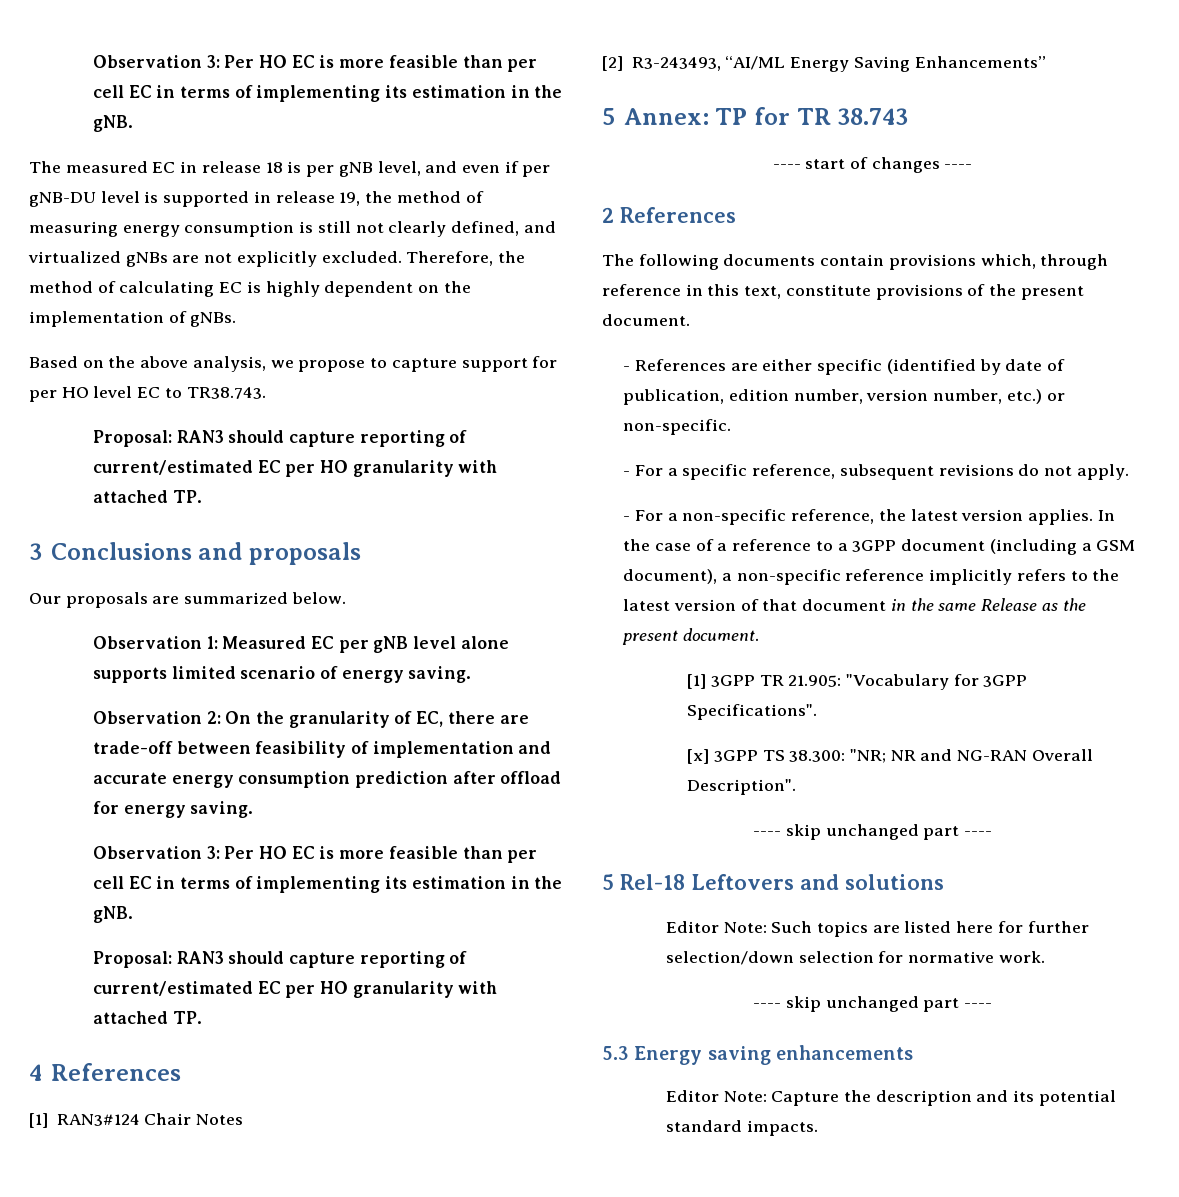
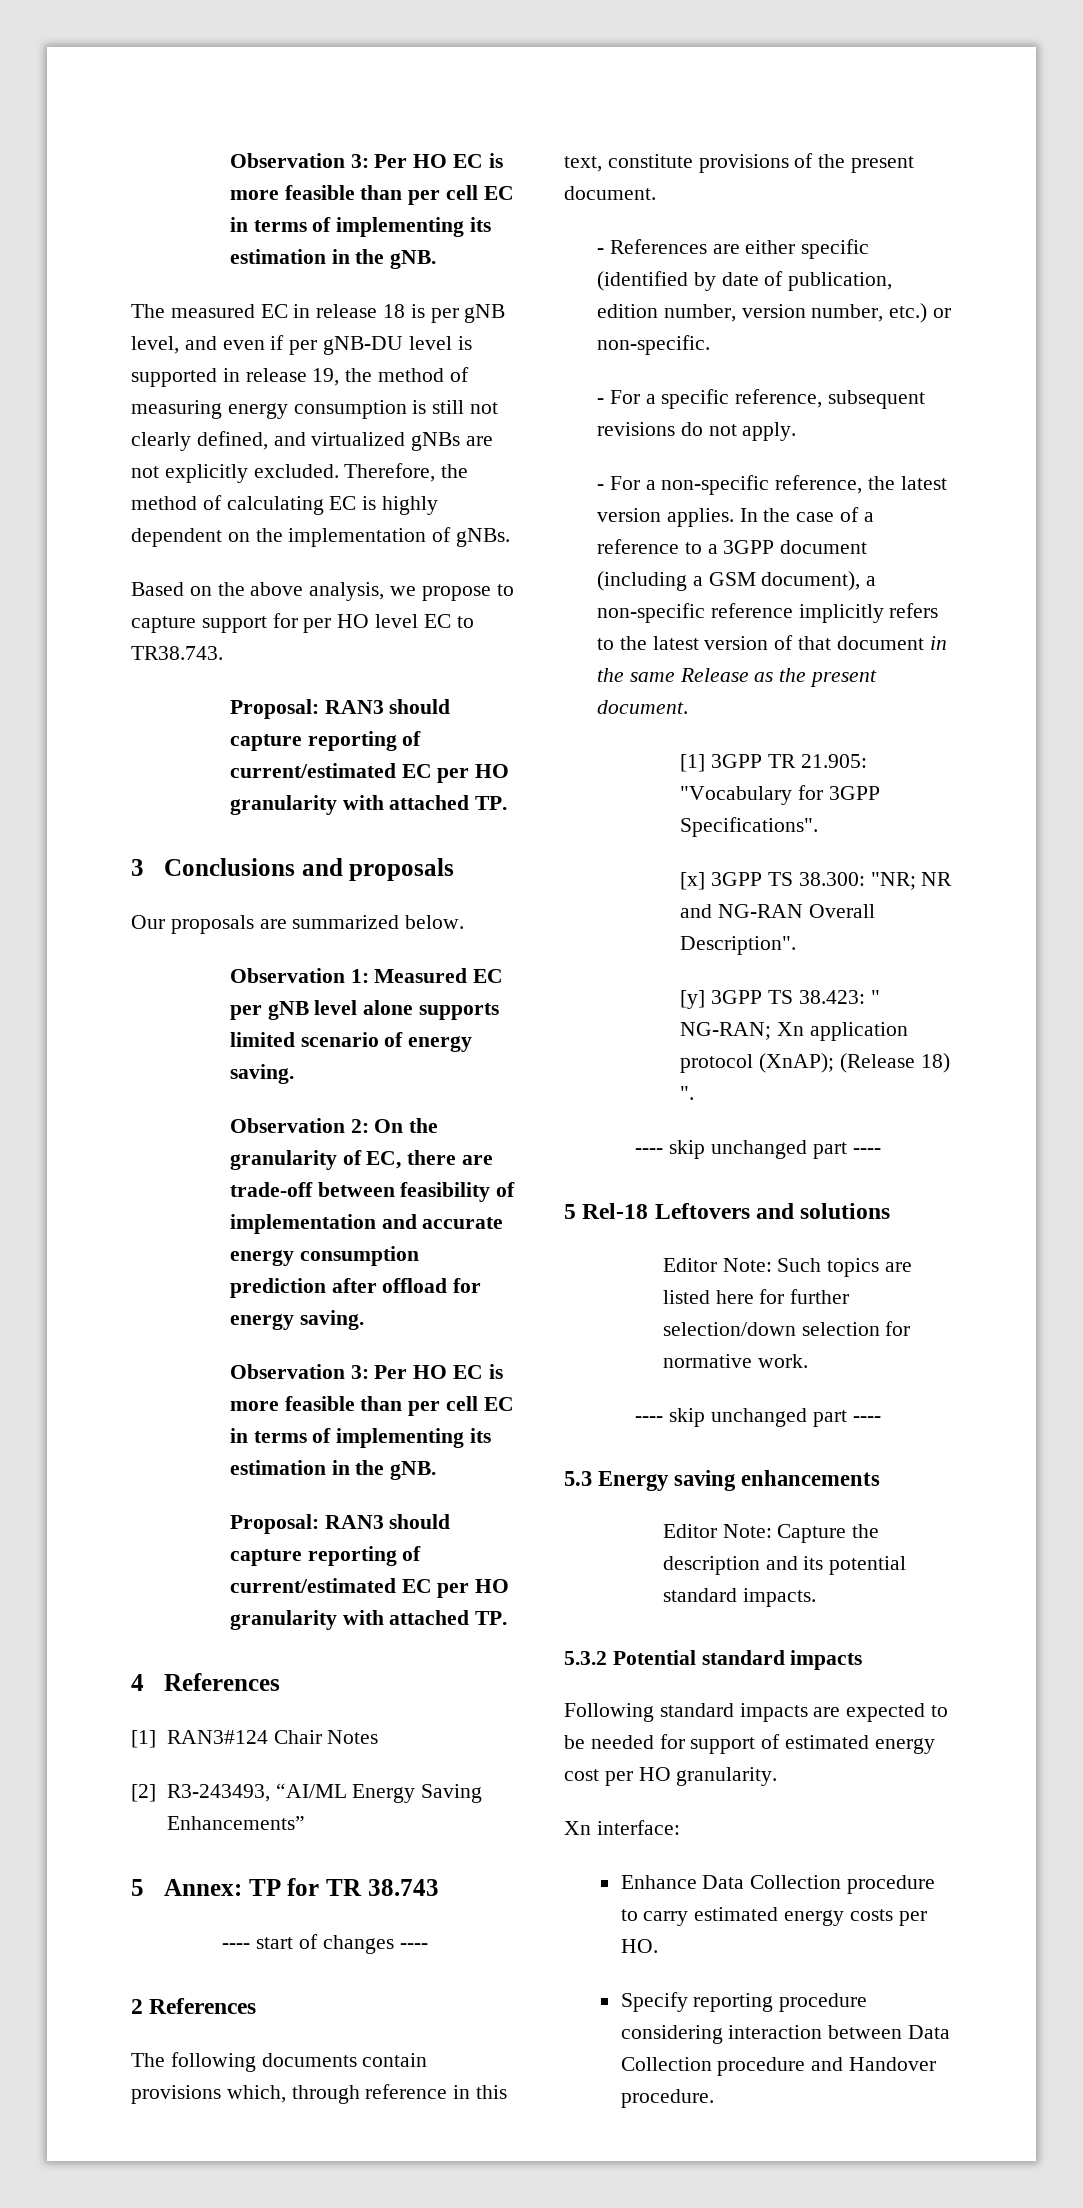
+ [y] 3GPP TS 38.423: " NG-RAN; Xn application protocol (XnAP); (Release 18) ".
+ 5.3.2 Potential standard impacts
+ Following standard impacts are expected to be needed for support of estimated energy cost per HO granularity.
+ Xn interface:
+ Enhance Data Collection procedure to carry estimated energy costs per HO.
+ Specify reporting procedure considering interaction between Data Collection procedure and Handover procedure.

